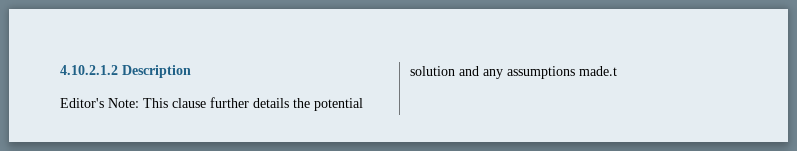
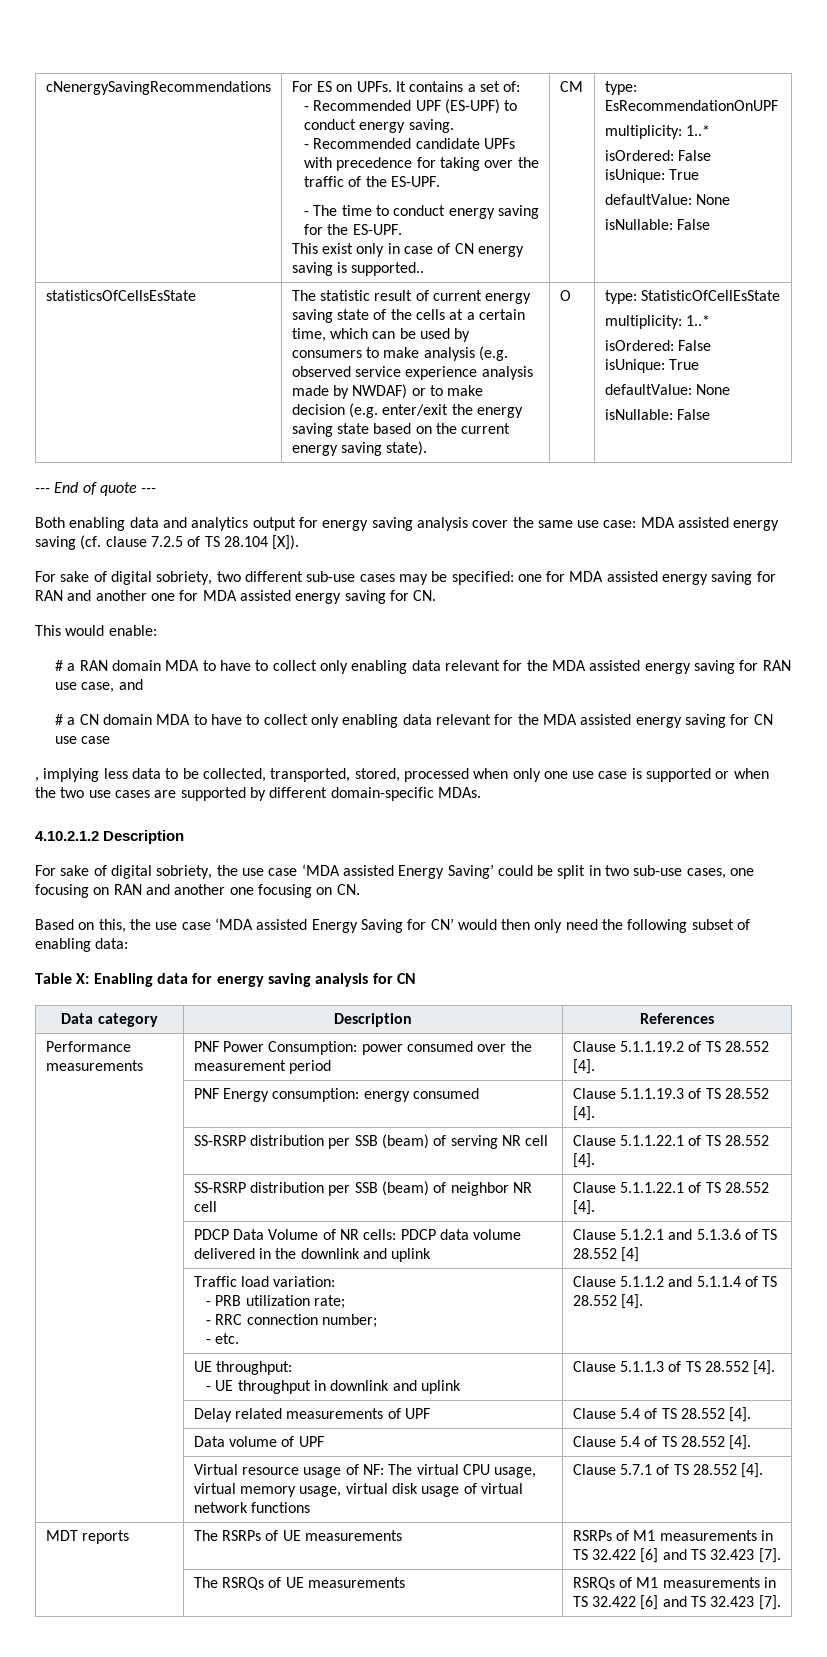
+ cNenergySavingRecommendations | For ES on UPFs. It contains a set of:
+ - Recommended UPF (ES-UPF) to conduct energy saving.
+ - Recommended candidate UPFs with precedence for taking over the traffic of the ES-UPF.
+ - The time to conduct energy saving for the ES-UPF.
+ This exist only in case of CN energy saving is supported.. | CM | type: EsRecommendationOnUPF
+ multiplicity: 1..*
+ isOrdered: False
+ isUnique: True
+ defaultValue: None
+ isNullable: False
+ statisticsOfCellsEsState | The statistic result of current energy saving state of the cells at a certain time, which can be used by consumers to make analysis (e.g. observed service experience analysis made by NWDAF) or to make decision (e.g. enter/exit the energy saving state based on the current energy saving state). | O | type: StatisticOfCellEsState
+ multiplicity: 1..*
+ isOrdered: False
+ isUnique: True
+ defaultValue: None
+ isNullable: False
+ --- End of quote ---
+ Both enabling data and analytics output for energy saving analysis cover the same use case: MDA assisted energy saving (cf. clause 7.2.5 of TS 28.104 [X]).
+ For sake of digital sobriety, two different sub-use cases may be specified: one for MDA assisted energy saving for RAN and another one for MDA assisted energy saving for CN.
+ This would enable:
+ # a RAN domain MDA to have to collect only enabling data relevant for the MDA assisted energy saving for RAN use case, and
+ # a CN domain MDA to have to collect only enabling data relevant for the MDA assisted energy saving for CN use case
+ , implying less data to be collected, transported, stored, processed when only one use case is supported or when the two use cases are supported by different domain-specific MDAs.
  4.10.2.1.2 Description
- Editor's Note: This clause further details the potential solution and any assumptions made.t
+ For sake of digital sobriety, the use case ‘MDA assisted Energy Saving’ could be split in two sub-use cases, one focusing on RAN and another one focusing on CN.
+ Based on this, the use case ‘MDA assisted Energy Saving for CN’ would then only need the following subset of enabling data:
+ Table X: Enabling data for energy saving analysis for CN
+ Data category | Description | References
+ Performance measurements | PNF Power Consumption: power consumed over the measurement period | Clause 5.1.1.19.2 of TS 28.552 [4].
+ | PNF Energy consumption: energy consumed | Clause 5.1.1.19.3 of TS 28.552 [4].
+ | SS-RSRP distribution per SSB (beam) of serving NR cell | Clause 5.1.1.22.1 of TS 28.552 [4].
+ | SS-RSRP distribution per SSB (beam) of neighbor NR cell | Clause 5.1.1.22.1 of TS 28.552 [4].
+ | PDCP Data Volume of NR cells: PDCP data volume delivered in the downlink and uplink | Clause 5.1.2.1 and 5.1.3.6 of TS 28.552 [4]
+ | Traffic load variation:
+ - PRB utilization rate;
+ - RRC connection number;
+ - etc. | Clause 5.1.1.2 and 5.1.1.4 of TS 28.552 [4].
+ | UE throughput:
+ - UE throughput in downlink and uplink | Clause 5.1.1.3 of TS 28.552 [4].
+ | Delay related measurements of UPF | Clause 5.4 of TS 28.552 [4].
+ | Data volume of UPF | Clause 5.4 of TS 28.552 [4].
+ | Virtual resource usage of NF: The virtual CPU usage, virtual memory usage, virtual disk usage of virtual network functions | Clause 5.7.1 of TS 28.552 [4].
+ MDT reports | The RSRPs of UE measurements | RSRPs of M1 measurements in TS 32.422 [6] and TS 32.423 [7].
+ | The RSRQs of UE measurements | RSRQs of M1 measurements in TS 32.422 [6] and TS 32.423 [7].

